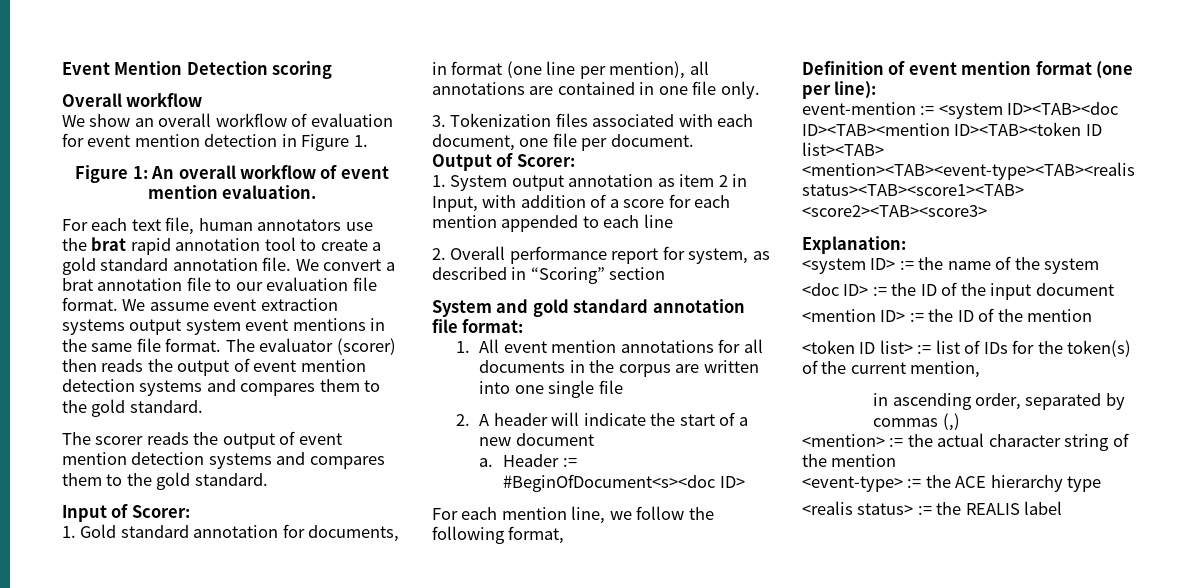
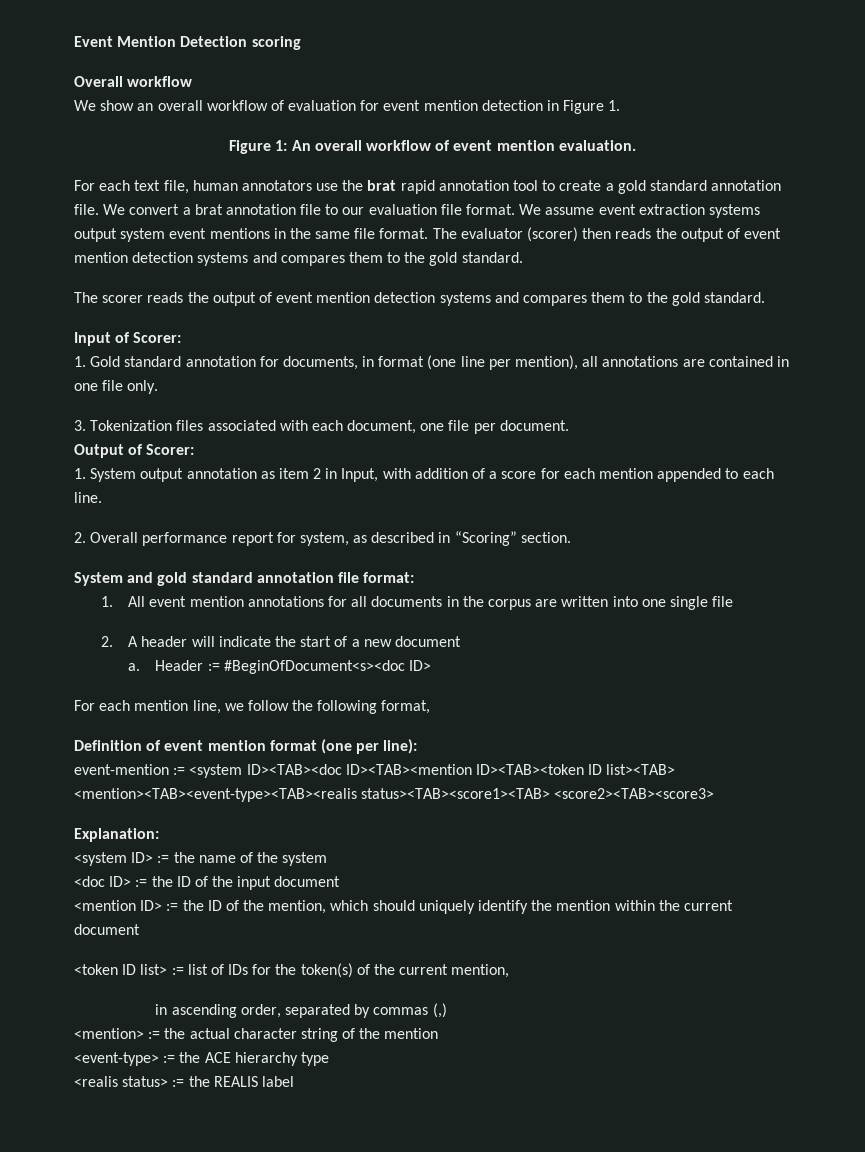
- 1. System output annotation as item 2 in Input, with addition of a score for each mention appended to each line
+ 1. System output annotation as item 2 in Input, with addition of a score for each mention appended to each line.
- 2. Overall performance report for system, as described in “Scoring” section
+ 2. Overall performance report for system, as described in “Scoring” section.
- <mention ID> := the ID of the mention
+ <mention ID> := the ID of the mention, which should uniquely identify the mention within the current document

